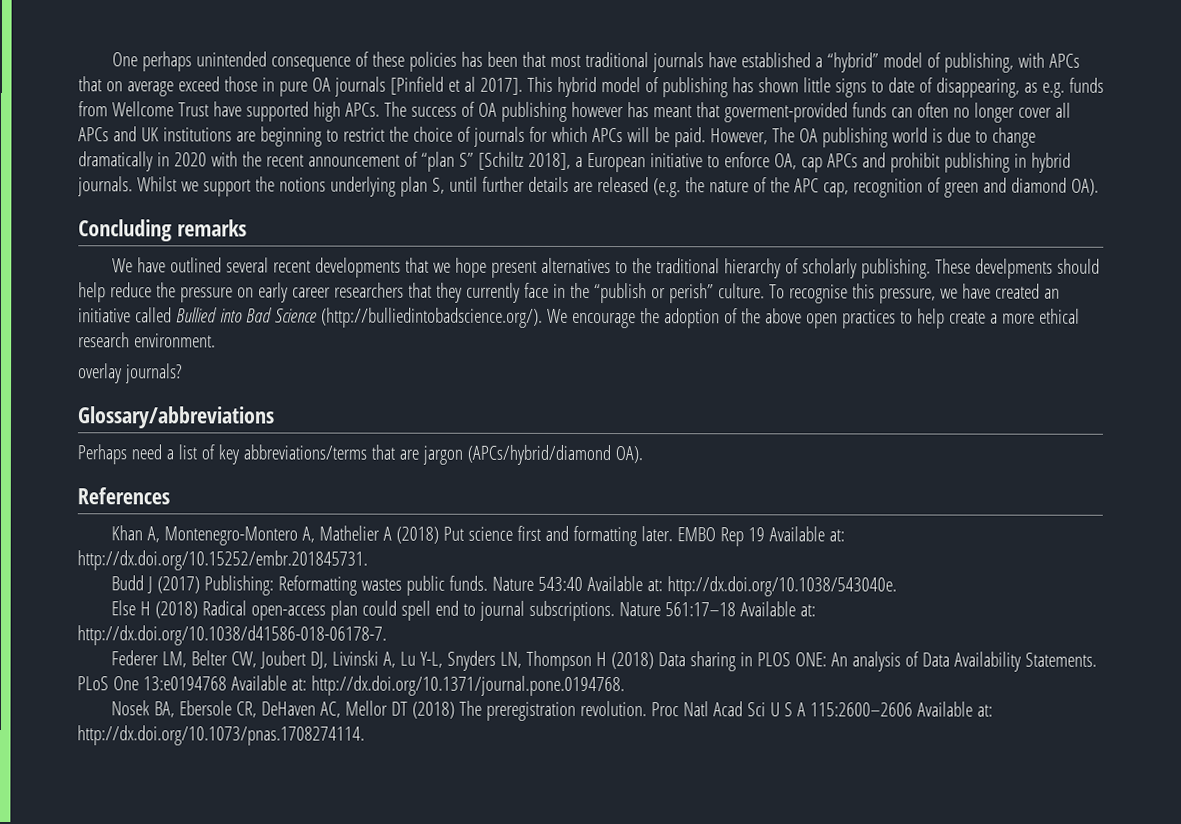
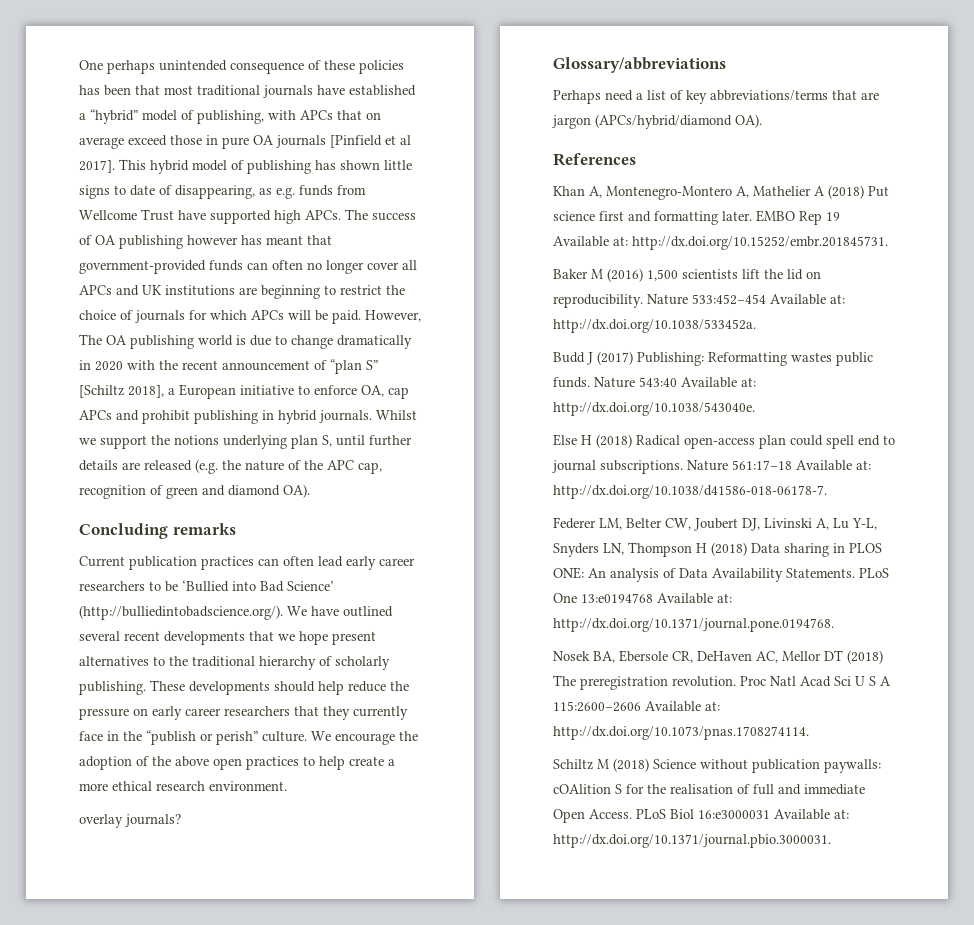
- The success of OA publishing however has meant that goverment-provided funds can often no longer cover all APCs and UK institutions are beginning to restrict the choice of journals for which APCs will be paid.
+ The success of OA publishing however has meant that government-provided funds can often no longer cover all APCs and UK institutions are beginning to restrict the choice of journals for which APCs will be paid.
- We have outlined several recent developments that we hope present alternatives to the traditional hierarchy of scholarly publishing.
+ Current publication practices can often lead early career researchers to be ‘Bullied into Bad Science’ (http://bulliedintobadscience.org/). We have outlined several recent developments that we hope present alternatives to the traditional hierarchy of scholarly publishing.
- These develpments should help reduce the pressure on early career researchers that they currently face in the “publish or perish” culture.
+ These developments should help reduce the pressure on early career researchers that they currently face in the “publish or perish” culture.
- To recognise this pressure, we have created an initiative called Bullied into Bad Science (http://bulliedintobadscience.org/). We encourage the adoption of the above open practices to help create a more ethical research environment.
+ We encourage the adoption of the above open practices to help create a more ethical research environment.
+ Baker M (2016) 1,500 scientists lift the lid on reproducibility. Nature 533:452–454 Available at: http://dx.doi.org/10.1038/533452a.
+ Schiltz M (2018) Science without publication paywalls: cOAlition S for the realisation of full and immediate Open Access. PLoS Biol 16:e3000031 Available at: http://dx.doi.org/10.1371/journal.pbio.3000031.

